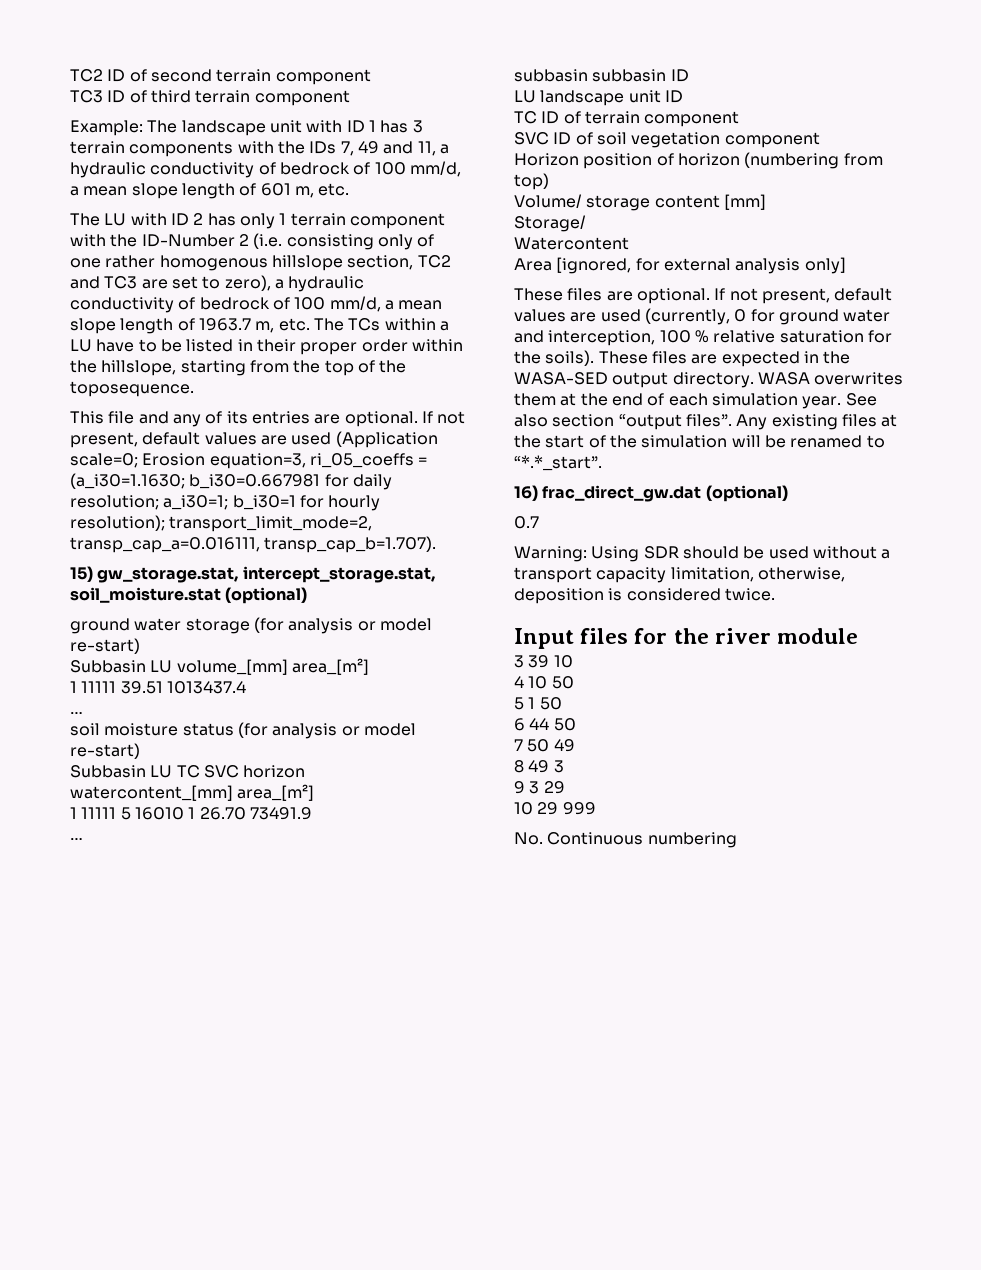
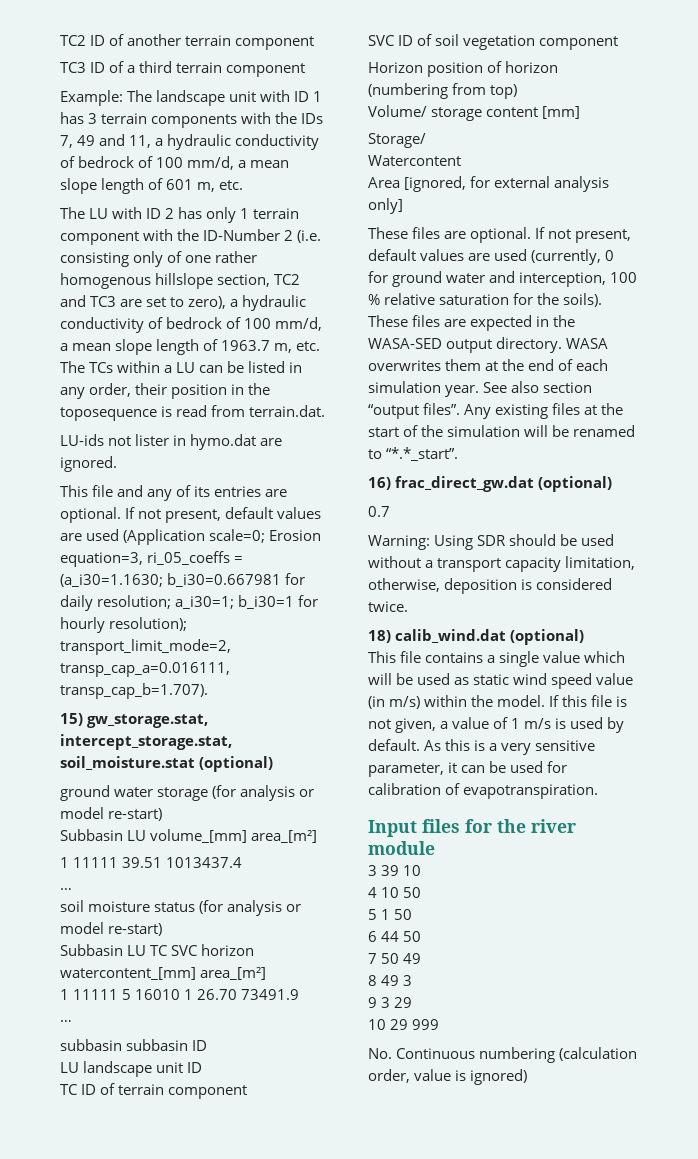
- TC2 ID of second terrain component
+ TC2 ID of another terrain component
- TC3 ID of third terrain component
+ TC3 ID of a third terrain component
- The LU with ID 2 has only 1 terrain component with the ID-Number 2 (i.e. consisting only of one rather homogenous hillslope section, TC2 and TC3 are set to zero), a hydraulic conductivity of bedrock of 100 mm/d, a mean slope length of 1963.7 m, etc. The TCs within a LU have to be listed in their proper order within the hillslope, starting from the top of the toposequence.
+ The LU with ID 2 has only 1 terrain component with the ID-Number 2 (i.e. consisting only of one rather homogenous hillslope section, TC2 and TC3 are set to zero), a hydraulic conductivity of bedrock of 100 mm/d, a mean slope length of 1963.7 m, etc. The TCs within a LU can be listed in any order, their position in the toposequence is read from terrain.dat.
+ LU-ids not lister in hymo.dat are ignored.
+ 18) calib_wind.dat (optional)
+ This file contains a single value which will be used as static wind speed value (in m/s) within the model. If this file is not given, a value of 1 m/s is used by default. As this is a very sensitive parameter, it can be used for calibration of evapotranspiration.
- No. Continuous numbering
+ No. Continuous numbering (calculation order, value is ignored)

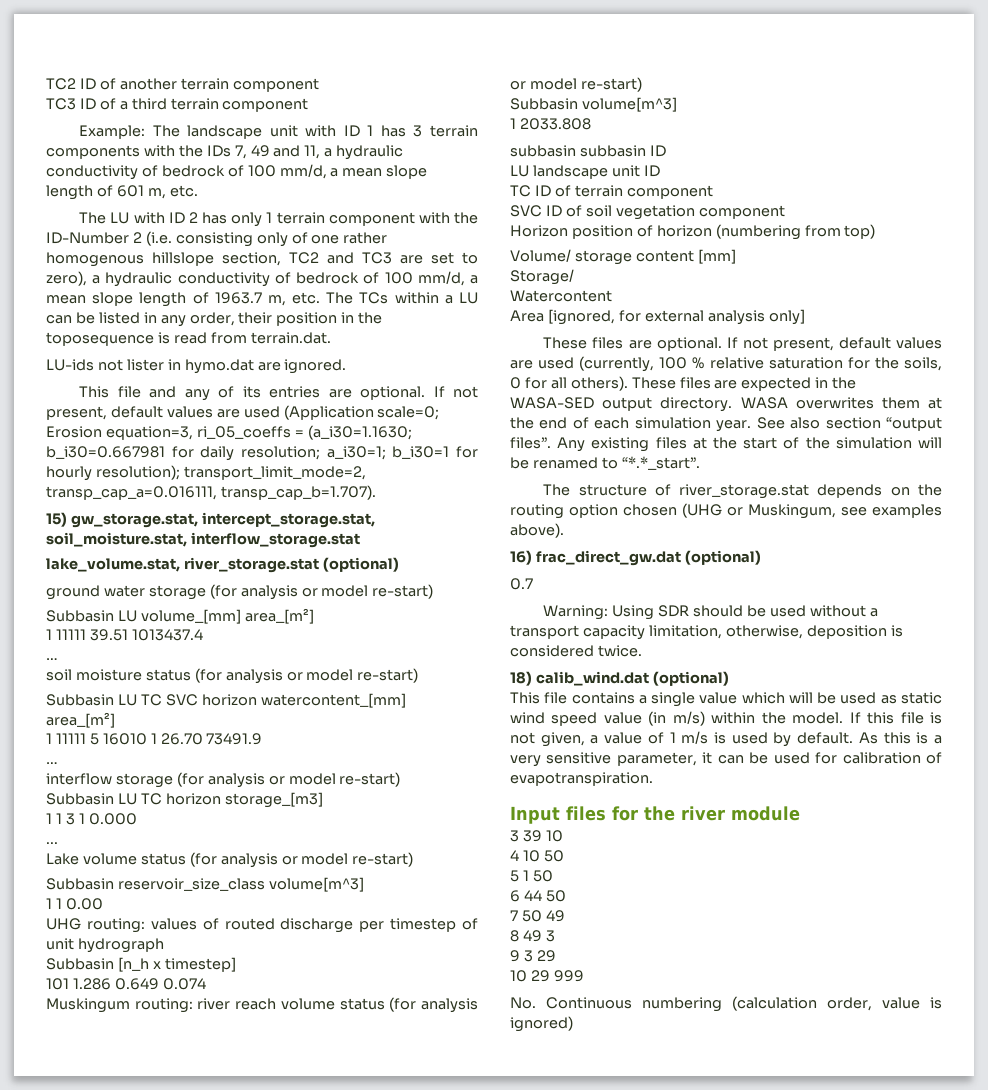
- 15) gw_storage.stat, intercept_storage.stat, soil_moisture.stat (optional)
+ 15) gw_storage.stat, intercept_storage.stat, soil_moisture.stat, interflow_storage.stat
+ lake_volume.stat, river_storage.stat (optional)
+ interflow storage (for analysis or model re-start)
+ Subbasin LU TC horizon storage_[m3]
+ 1 1 3 1 0.000
+ ...
+ Lake volume status (for analysis or model re-start)
+ Subbasin reservoir_size_class volume[m^3]
+ 1 1 0.00
+ UHG routing: values of routed discharge per timestep of unit hydrograph
+ Subbasin [n_h x timestep]
+ 101 1.286 0.649 0.074
+ Muskingum routing: river reach volume status (for analysis or model re-start)
+ Subbasin volume[m^3]
+ 1 2033.808
- If not present, default values are used (currently, 0 for ground water and interception, 100 % relative saturation for the soils).
+ If not present, default values are used (currently, 100 % relative saturation for the soils, 0 for all others).
+ The structure of river_storage.stat depends on the routing option chosen (UHG or Muskingum, see examples above).

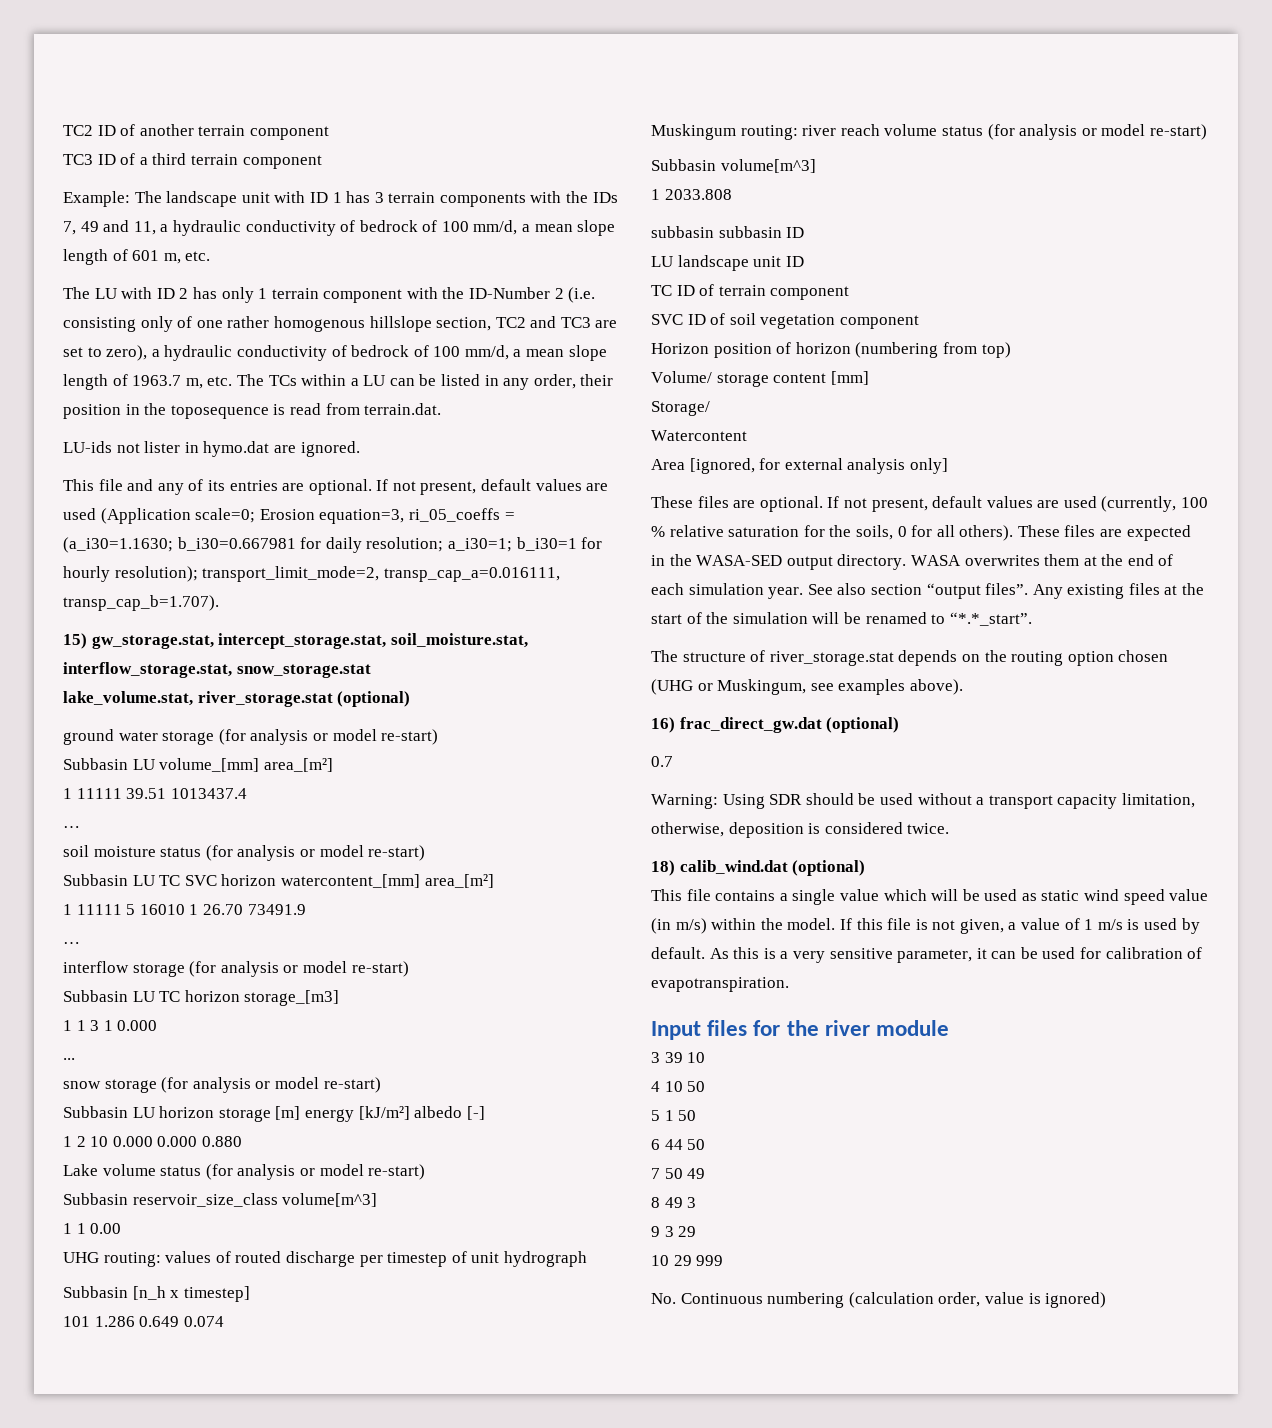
- 15) gw_storage.stat, intercept_storage.stat, soil_moisture.stat, interflow_storage.stat
+ 15) gw_storage.stat, intercept_storage.stat, soil_moisture.stat, interflow_storage.stat, snow_storage.stat
+ snow storage (for analysis or model re-start)
+ Subbasin LU horizon storage [m] energy [kJ/m²] albedo [-]
+ 1 2 10 0.000 0.000 0.880

